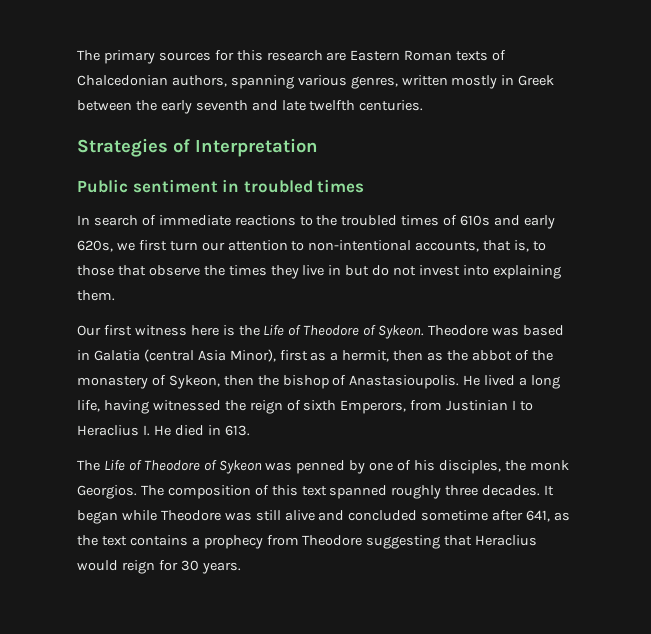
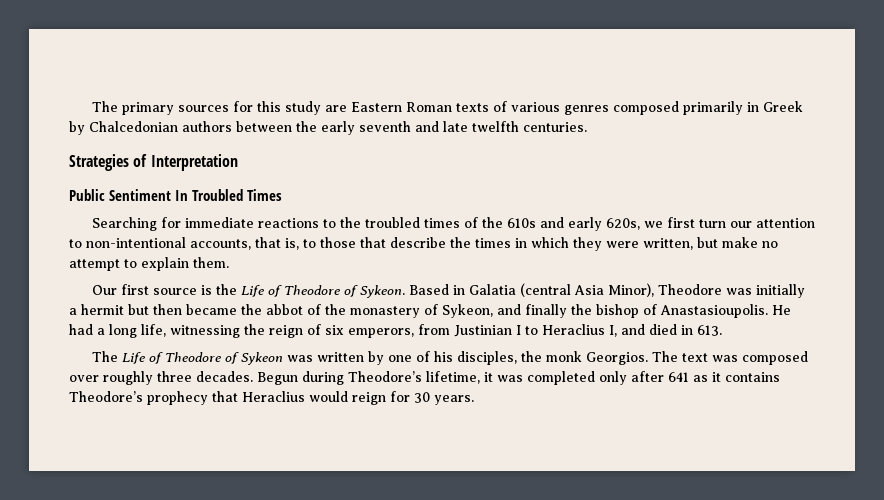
- The primary sources for this research are Eastern Roman texts of Chalcedonian authors, spanning various genres, written mostly in Greek between the early seventh and late twelfth centuries.
+ The primary sources for this study are Eastern Roman texts of various genres composed primarily in Greek by Chalcedonian authors between the early seventh and late twelfth centuries.
- Public sentiment in troubled times
- In search of immediate reactions to the troubled times of 610s and early 620s, we first turn our attention to non-intentional accounts, that is, to those that observe the times they live in but do not invest into explaining them.
+ Public Sentiment In Troubled Times
+ Searching for immediate reactions to the troubled times of the 610s and early 620s, we first turn our attention to non-intentional accounts, that is, to those that describe the times in which they were written, but make no attempt to explain them.
- Our first witness here is the Life of Theodore of Sykeon.
+ Our first source is the Life of Theodore of Sykeon.
- Theodore was based in Galatia (central Asia Minor), first as a hermit, then as the abbot of the monastery of Sykeon, then the bishop of Anastasioupolis.
+ Based in Galatia (central Asia Minor), Theodore was initially a hermit but then became the abbot of the monastery of Sykeon, and finally the bishop of Anastasioupolis.
- He lived a long life, having witnessed the reign of sixth Emperors, from Justinian I to Heraclius I. He died in 613.
+ He had a long life, witnessing the reign of six emperors, from Justinian I to Heraclius I, and died in 613.
- The Life of Theodore of Sykeon was penned by one of his disciples, the monk Georgios.
+ The Life of Theodore of Sykeon was written by one of his disciples, the monk Georgios.
- The composition of this text spanned roughly three decades. It began while Theodore was still alive and concluded sometime after 641, as the text contains a prophecy from Theodore suggesting that Heraclius would reign for 30 years.
+ The text was composed over roughly three decades. Begun during Theodore’s lifetime, it was completed only after 641 as it contains Theodore’s prophecy that Heraclius would reign for 30 years.

